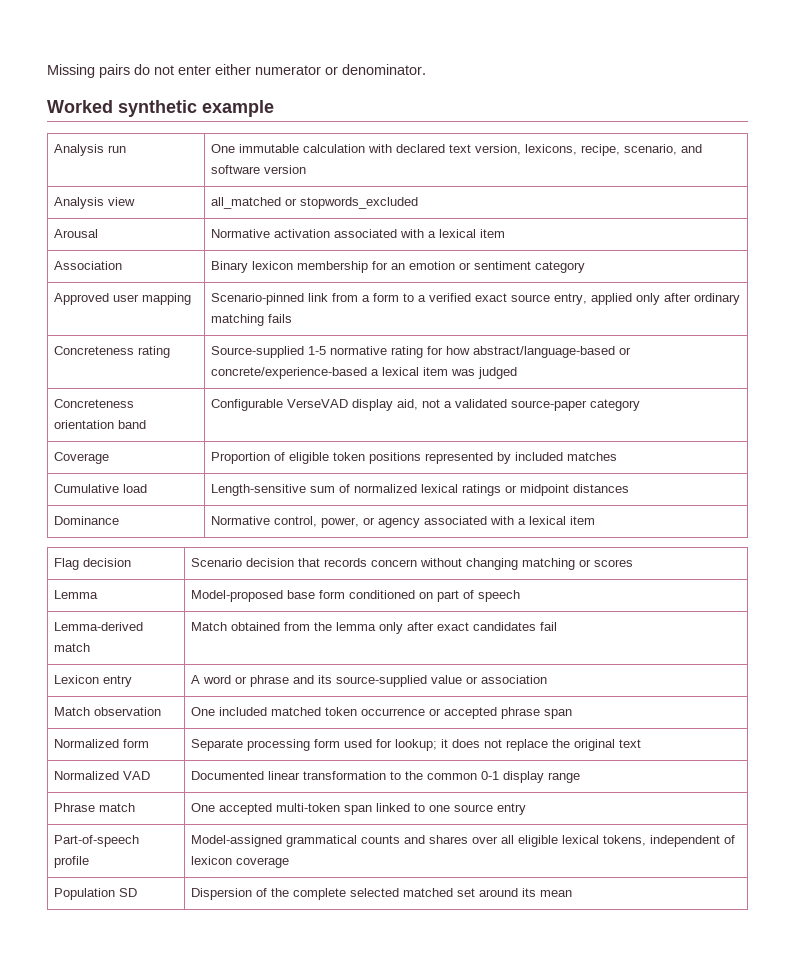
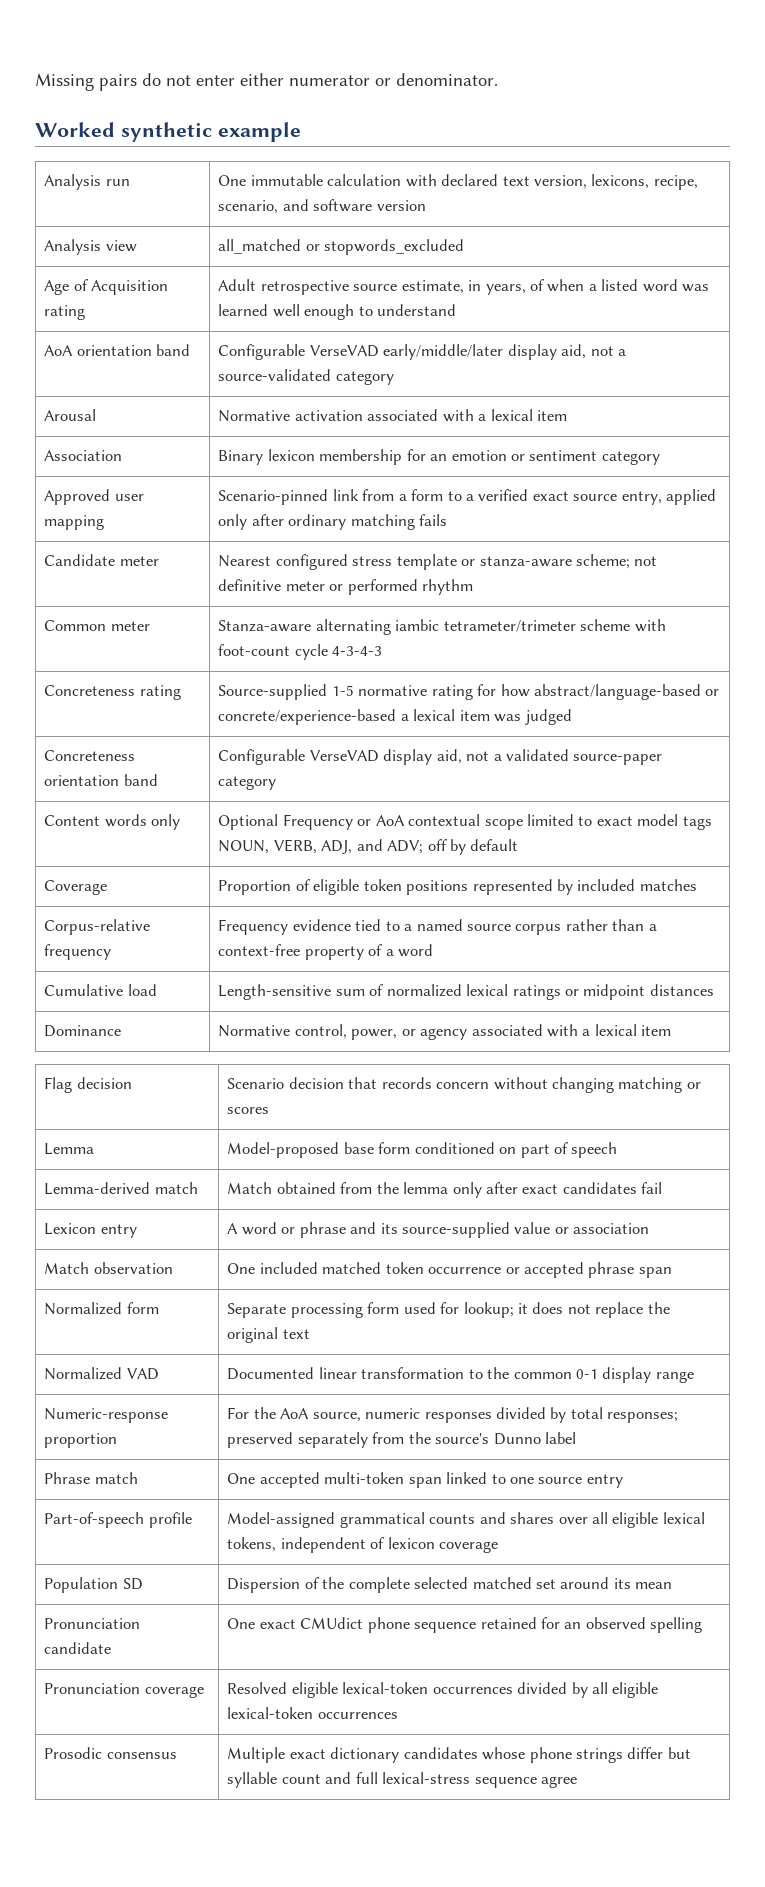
+ Age of Acquisition rating | Adult retrospective source estimate, in years, of when a listed word was learned well enough to understand
+ AoA orientation band | Configurable VerseVAD early/middle/later display aid, not a source-validated category
+ Candidate meter | Nearest configured stress template or stanza-aware scheme; not definitive meter or performed rhythm
+ Common meter | Stanza-aware alternating iambic tetrameter/trimeter scheme with foot-count cycle 4-3-4-3
+ Content words only | Optional Frequency or AoA contextual scope limited to exact model tags NOUN, VERB, ADJ, and ADV; off by default
+ Corpus-relative frequency | Frequency evidence tied to a named source corpus rather than a context-free property of a word
+ Numeric-response proportion | For the AoA source, numeric responses divided by total responses; preserved separately from the source's Dunno label
+ Pronunciation candidate | One exact CMUdict phone sequence retained for an observed spelling
+ Pronunciation coverage | Resolved eligible lexical-token occurrences divided by all eligible lexical-token occurrences
+ Prosodic consensus | Multiple exact dictionary candidates whose phone strings differ but syllable count and full lexical-stress sequence agree

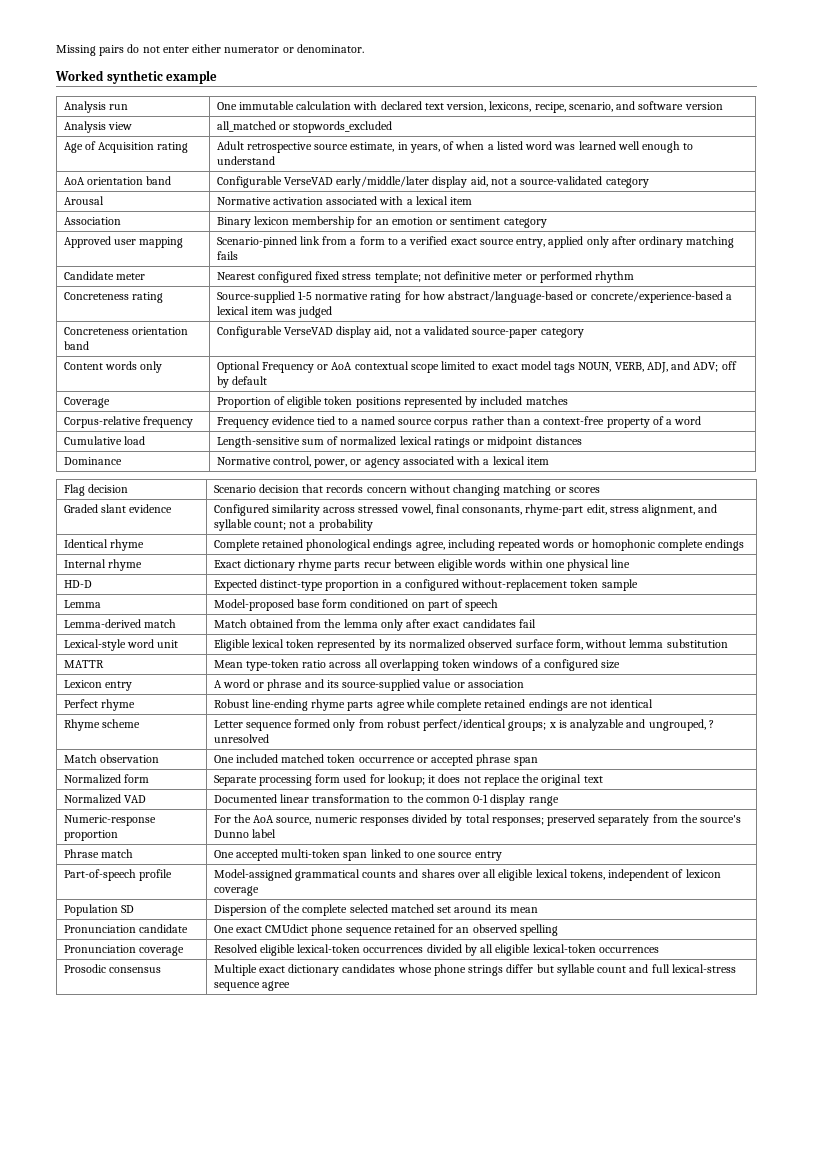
- Candidate meter | Nearest configured stress template or stanza-aware scheme; not definitive meter or performed rhythm
+ Candidate meter | Nearest configured fixed stress template; not definitive meter or performed rhythm
- Common meter | Stanza-aware alternating iambic tetrameter/trimeter scheme with foot-count cycle 4-3-4-3
+ Graded slant evidence | Configured similarity across stressed vowel, final consonants, rhyme-part edit, stress alignment, and syllable count; not a probability
+ Identical rhyme | Complete retained phonological endings agree, including repeated words or homophonic complete endings
+ Internal rhyme | Exact dictionary rhyme parts recur between eligible words within one physical line
+ HD-D | Expected distinct-type proportion in a configured without-replacement token sample
+ Lexical-style word unit | Eligible lexical token represented by its normalized observed surface form, without lemma substitution
+ MATTR | Mean type-token ratio across all overlapping token windows of a configured size
+ Perfect rhyme | Robust line-ending rhyme parts agree while complete retained endings are not identical
+ Rhyme scheme | Letter sequence formed only from robust perfect/identical groups; x is analyzable and ungrouped, ? unresolved

